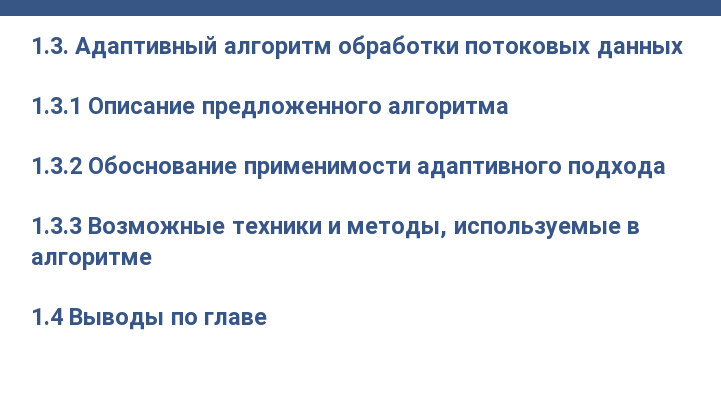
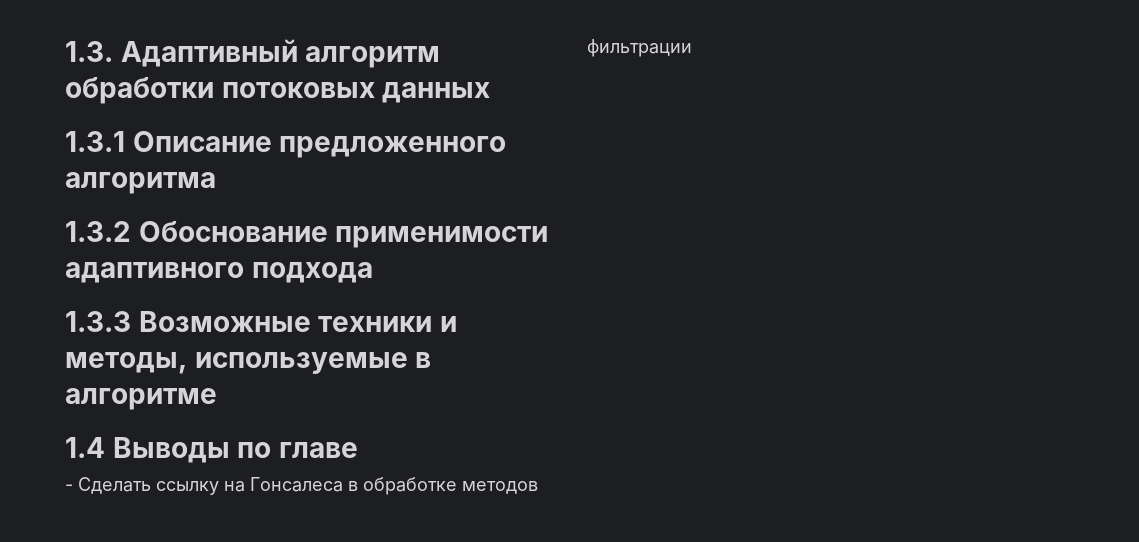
+ - Сделать ссылку на Гонсалеса в обработке методов фильтрации

